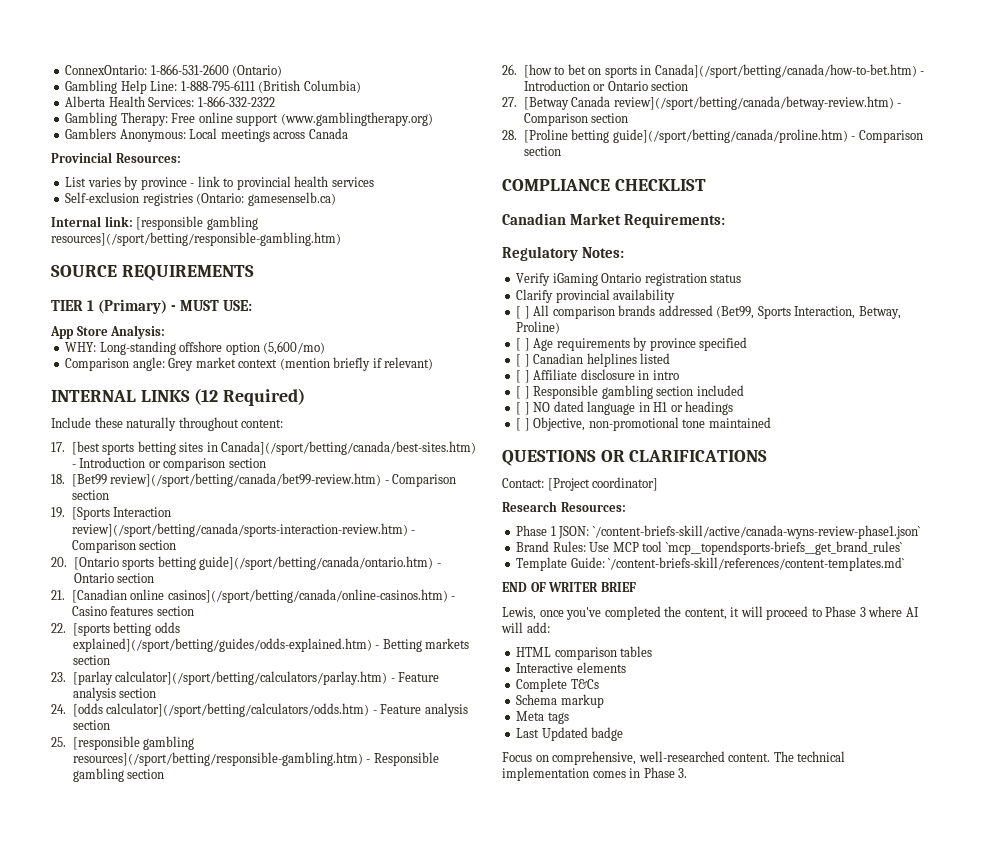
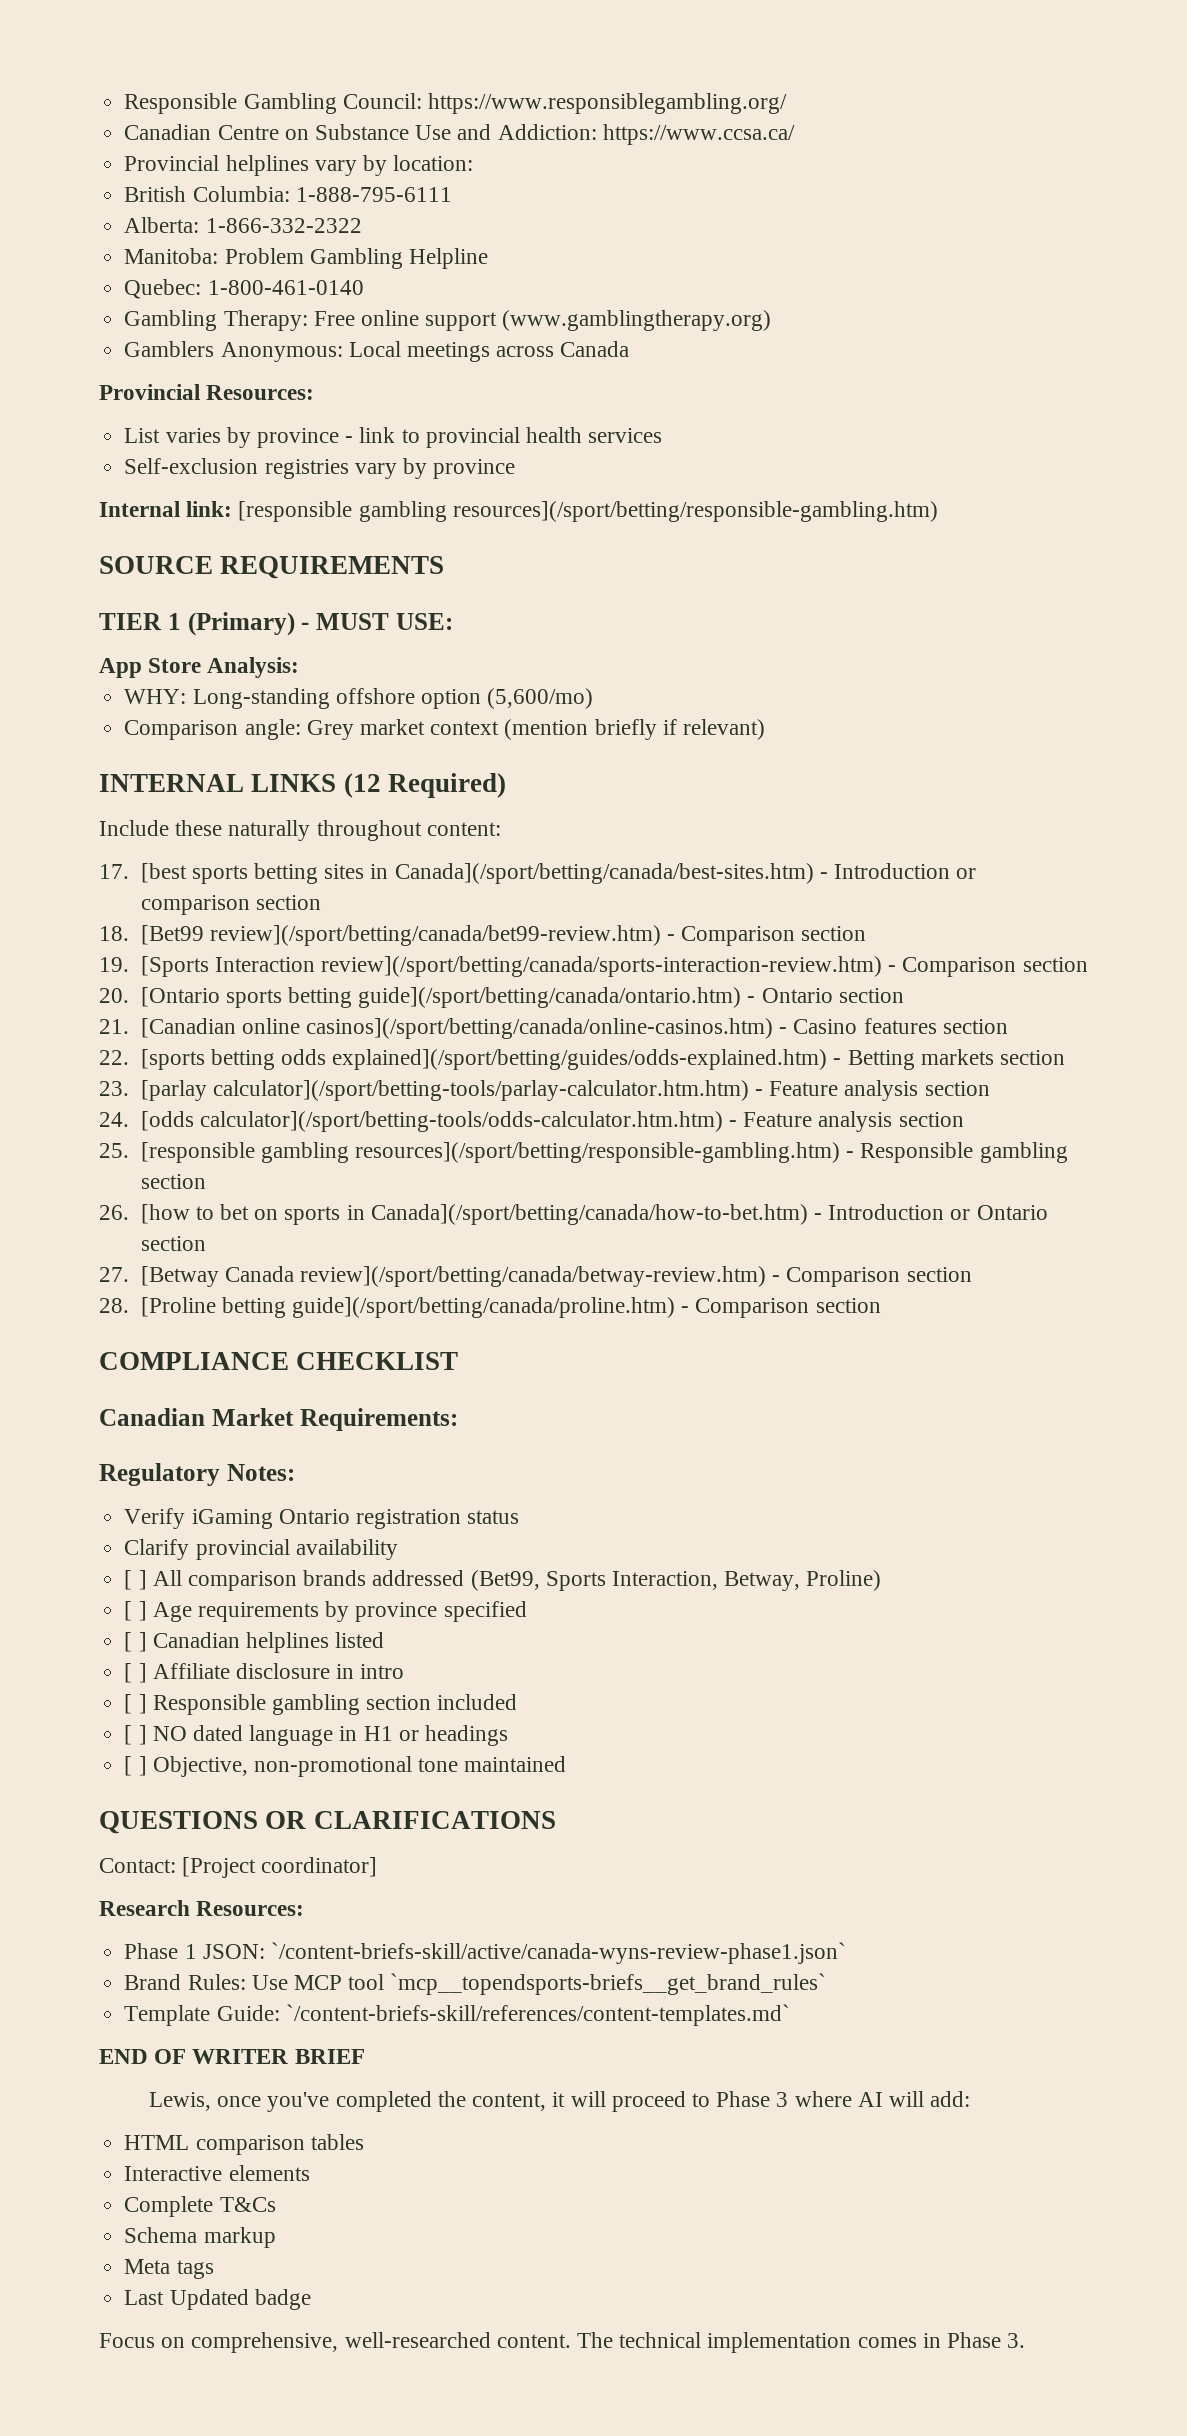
- ConnexOntario: 1-866-531-2600 (Ontario)
- Gambling Help Line: 1-888-795-6111 (British Columbia)
- Alberta Health Services: 1-866-332-2322
+ Responsible Gambling Council: https://www.responsiblegambling.org/
+ Canadian Centre on Substance Use and Addiction: https://www.ccsa.ca/
+ Provincial helplines vary by location:
+ British Columbia: 1-888-795-6111
+ Alberta: 1-866-332-2322
+ Manitoba: Problem Gambling Helpline
+ Quebec: 1-800-461-0140
- Self-exclusion registries (Ontario: gamesenselb.ca)
+ Self-exclusion registries vary by province
- 23. [parlay calculator](/sport/betting/calculators/parlay.htm) - Feature analysis section
+ 23. [parlay calculator](/sport/betting-tools/parlay-calculator.htm.htm) - Feature analysis section
- 24. [odds calculator](/sport/betting/calculators/odds.htm) - Feature analysis section
+ 24. [odds calculator](/sport/betting-tools/odds-calculator.htm.htm) - Feature analysis section

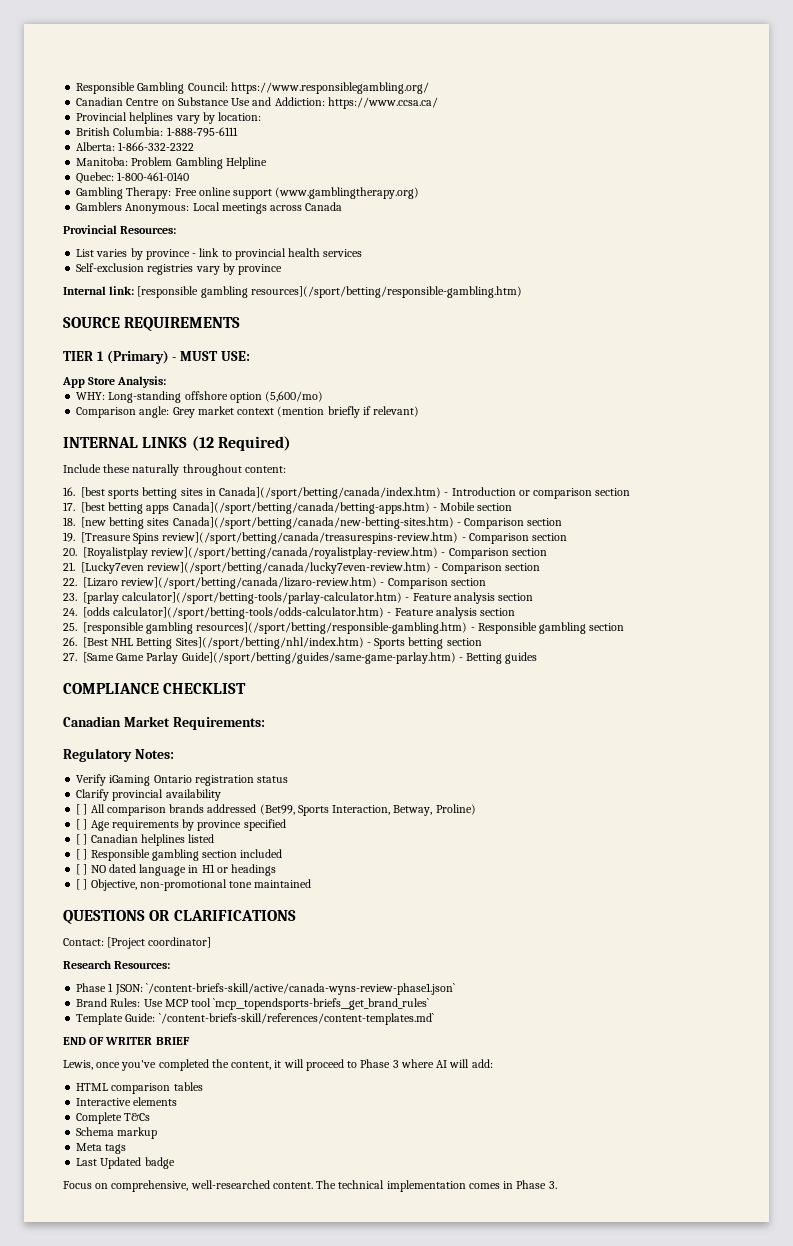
- 17. [best sports betting sites in Canada](/sport/betting/canada/best-sites.htm) - Introduction or comparison section
+ 16. [best sports betting sites in Canada](/sport/betting/canada/index.htm) - Introduction or comparison section
- 18. [Bet99 review](/sport/betting/canada/bet99-review.htm) - Comparison section
+ 17. [best betting apps Canada](/sport/betting/canada/betting-apps.htm) - Mobile section
+ 18. [new betting sites Canada](/sport/betting/canada/new-betting-sites.htm) - Comparison section
- 19. [Sports Interaction review](/sport/betting/canada/sports-interaction-review.htm) - Comparison section
+ 19. [Treasure Spins review](/sport/betting/canada/treasurespins-review.htm) - Comparison section
- 20. [Ontario sports betting guide](/sport/betting/canada/ontario.htm) - Ontario section
- 21. [Canadian online casinos](/sport/betting/canada/online-casinos.htm) - Casino features section
- 22. [sports betting odds explained](/sport/betting/guides/odds-explained.htm) - Betting markets section
+ 20. [Royalistplay review](/sport/betting/canada/royalistplay-review.htm) - Comparison section
+ 21. [Lucky7even review](/sport/betting/canada/lucky7even-review.htm) - Comparison section
+ 22. [Lizaro review](/sport/betting/canada/lizaro-review.htm) - Comparison section
- 23. [parlay calculator](/sport/betting-tools/parlay-calculator.htm.htm) - Feature analysis section
+ 23. [parlay calculator](/sport/betting-tools/parlay-calculator.htm) - Feature analysis section
- 24. [odds calculator](/sport/betting-tools/odds-calculator.htm.htm) - Feature analysis section
+ 24. [odds calculator](/sport/betting-tools/odds-calculator.htm) - Feature analysis section
- 26. [how to bet on sports in Canada](/sport/betting/canada/how-to-bet.htm) - Introduction or Ontario section
- 27. [Betway Canada review](/sport/betting/canada/betway-review.htm) - Comparison section
- 28. [Proline betting guide](/sport/betting/canada/proline.htm) - Comparison section
+ 26. [Best NHL Betting Sites](/sport/betting/nhl/index.htm) - Sports betting section
+ 27. [Same Game Parlay Guide](/sport/betting/guides/same-game-parlay.htm) - Betting guides
- [ ] Affiliate disclosure in intro

